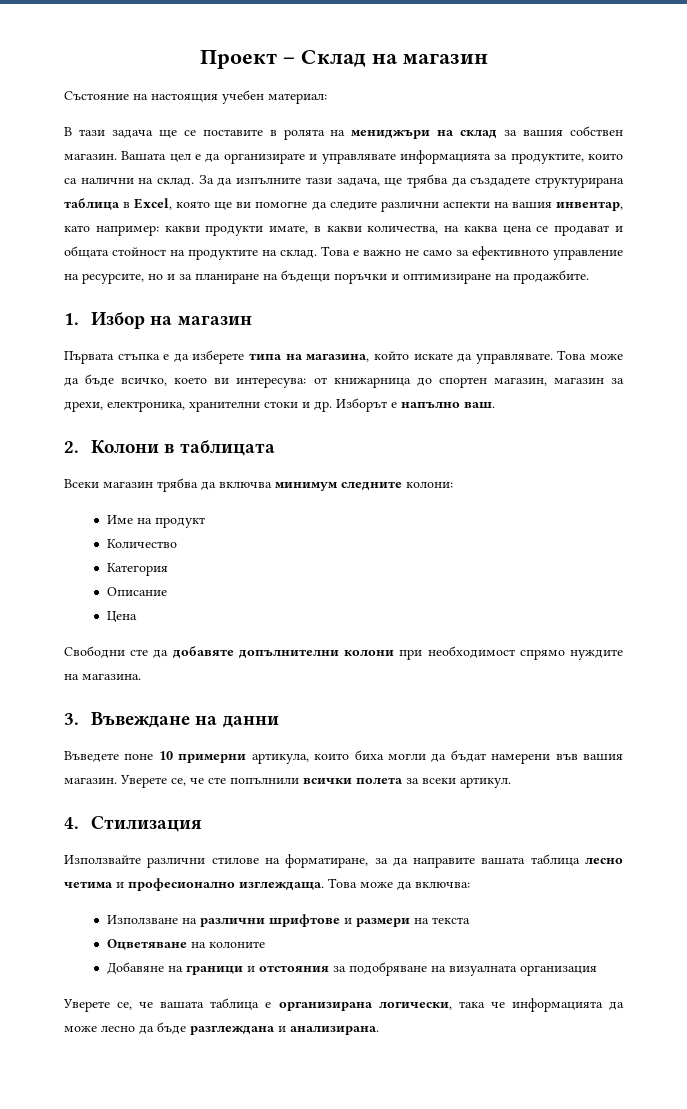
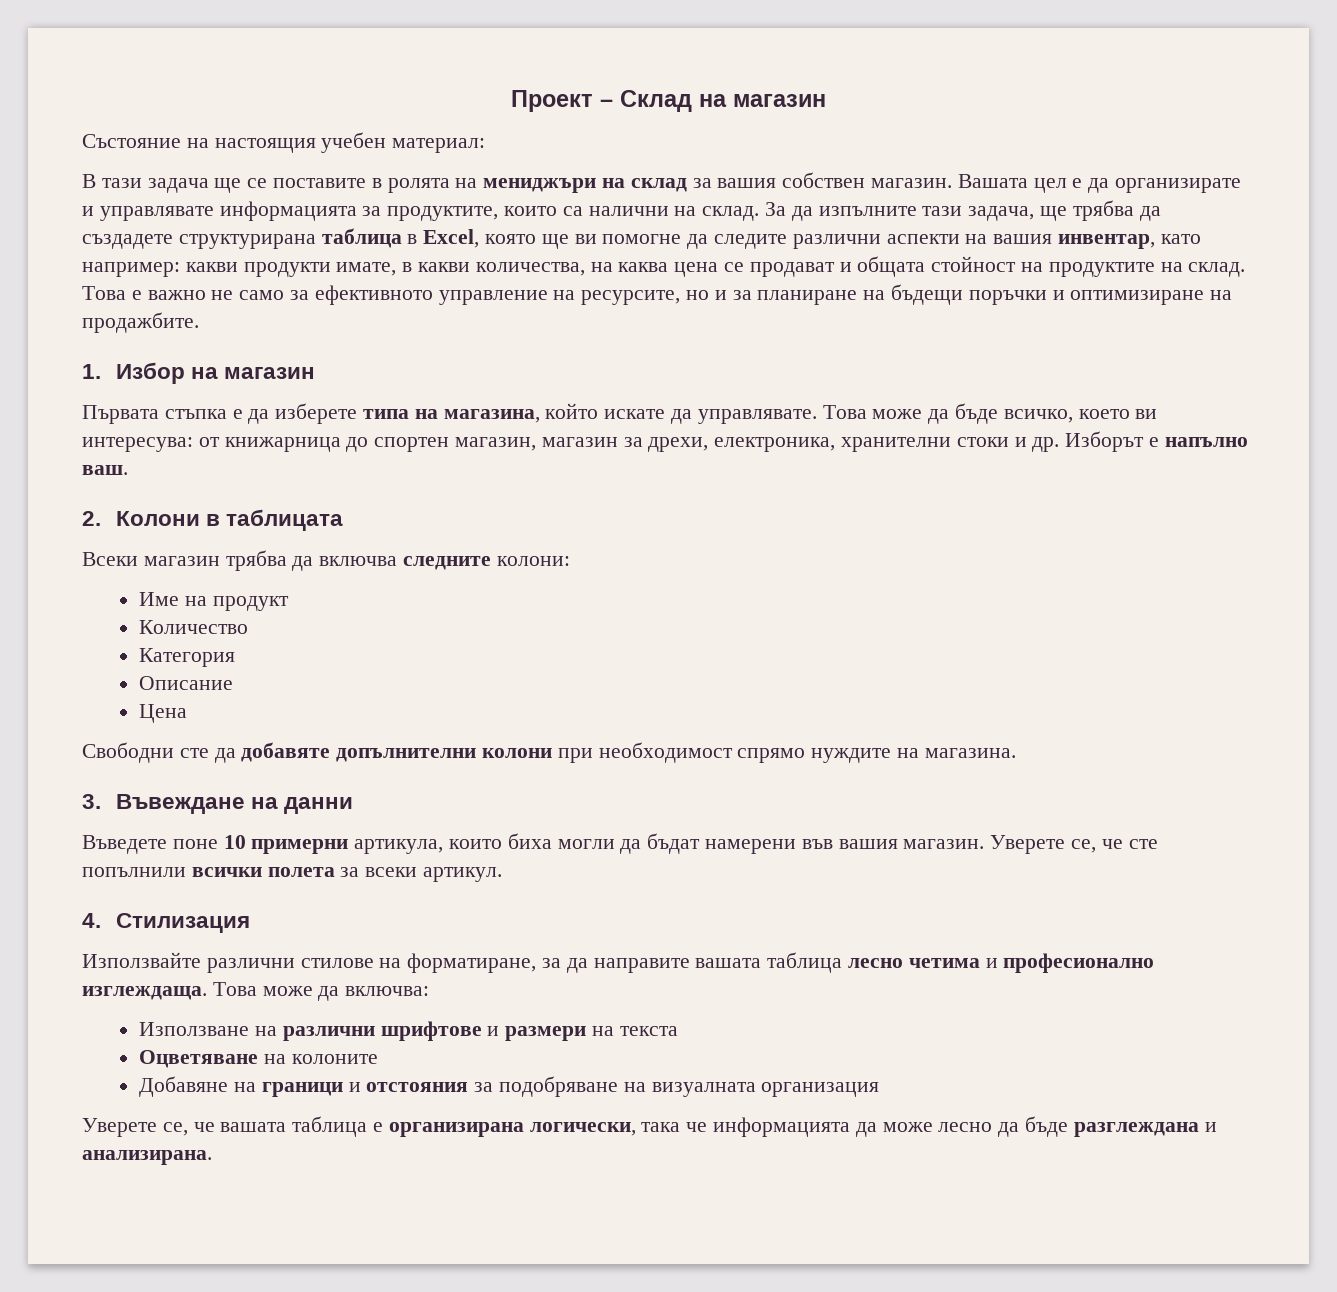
- Всеки магазин трябва да включва минимум следните колони:
+ Всеки магазин трябва да включва следните колони:

